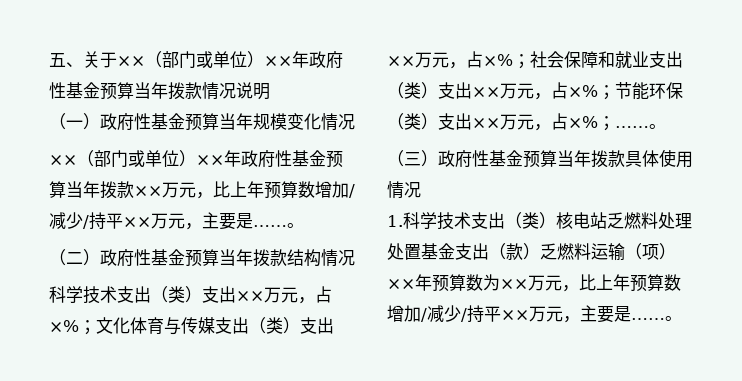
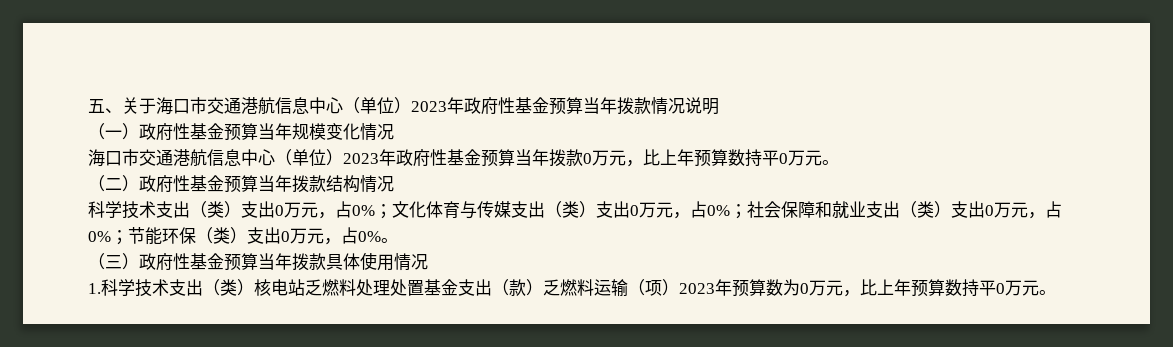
- 五、关于××（部门或单位）××年政府性基金预算当年拨款情况说明
+ 五、关于海口市交通港航信息中心（单位）2023年政府性基金预算当年拨款情况说明
- ××（部门或单位）××年政府性基金预算当年拨款××万元，比上年预算数增加/减少/持平××万元，主要是……。
+ 海口市交通港航信息中心（单位）2023年政府性基金预算当年拨款0万元，比上年预算数持平0万元。
- 科学技术支出（类）支出××万元，占×%；文化体育与传媒支出（类）支出××万元，占×%；社会保障和就业支出（类）支出××万元，占×%；节能环保（类）支出××万元，占×%；……。
+ 科学技术支出（类）支出0万元，占0%；文化体育与传媒支出（类）支出0万元，占0%；社会保障和就业支出（类）支出0万元，占0%；节能环保（类）支出0万元，占0%。
- 1.科学技术支出（类）核电站乏燃料处理处置基金支出（款）乏燃料运输（项）××年预算数为××万元，比上年预算数增加/减少/持平××万元，主要是……。
+ 1.科学技术支出（类）核电站乏燃料处理处置基金支出（款）乏燃料运输（项）2023年预算数为0万元，比上年预算数持平0万元。

